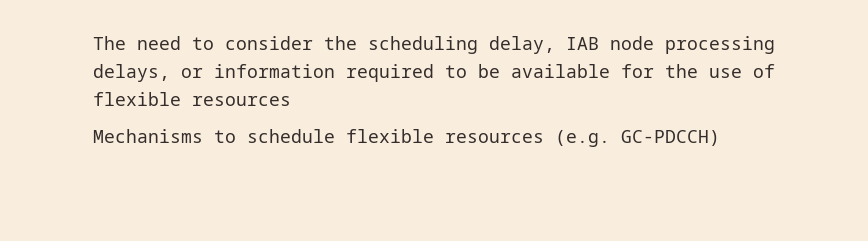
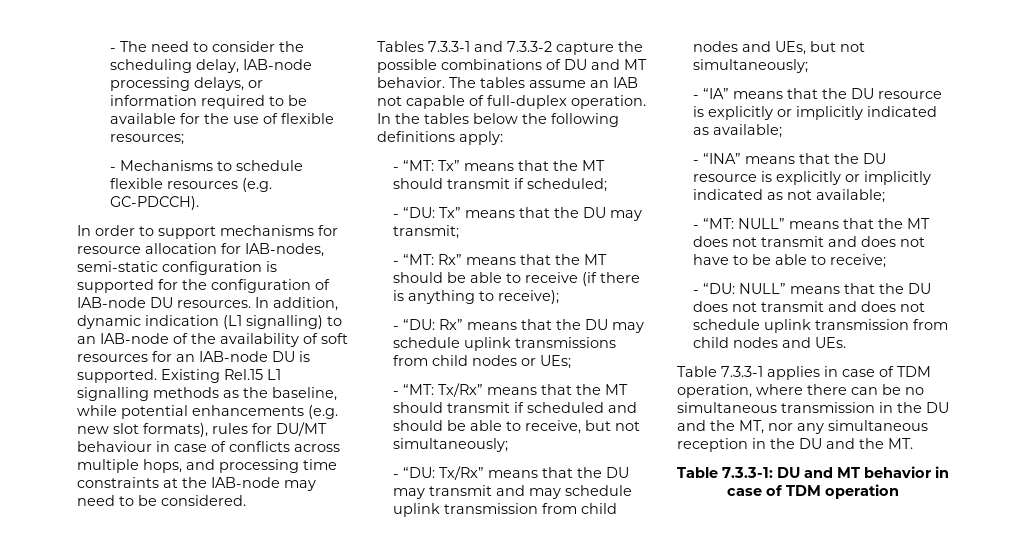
- The need to consider the scheduling delay, IAB node processing delays, or information required to be available for the use of flexible resources
- Mechanisms to schedule flexible resources (e.g. GC-PDCCH)
+ - The need to consider the scheduling delay, IAB-node processing delays, or information required to be available for the use of flexible resources;
+ - Mechanisms to schedule flexible resources (e.g. GC-PDCCH).
+ In order to support mechanisms for resource allocation for IAB-nodes, semi-static configuration is supported for the configuration of IAB-node DU resources. In addition, dynamic indication (L1 signalling) to an IAB-node of the availability of soft resources for an IAB-node DU is supported. Existing Rel.15 L1 signalling methods as the baseline, while potential enhancements (e.g. new slot formats), rules for DU/MT behaviour in case of conflicts across multiple hops, and processing time constraints at the IAB-node may need to be considered.
+ Tables 7.3.3-1 and 7.3.3-2 capture the possible combinations of DU and MT behavior. The tables assume an IAB not capable of full-duplex operation. In the tables below the following definitions apply:
+ - “MT: Tx” means that the MT should transmit if scheduled;
+ - “DU: Tx” means that the DU may transmit;
+ - “MT: Rx” means that the MT should be able to receive (if there is anything to receive);
+ - “DU: Rx” means that the DU may schedule uplink transmissions from child nodes or UEs;
+ - “MT: Tx/Rx” means that the MT should transmit if scheduled and should be able to receive, but not simultaneously;
+ - “DU: Tx/Rx” means that the DU may transmit and may schedule uplink transmission from child nodes and UEs, but not simultaneously;
+ - “IA” means that the DU resource is explicitly or implicitly indicated as available;
+ - “INA” means that the DU resource is explicitly or implicitly indicated as not available;
+ - “MT: NULL” means that the MT does not transmit and does not have to be able to receive;
+ - “DU: NULL” means that the DU does not transmit and does not schedule uplink transmission from child nodes and UEs.
+ Table 7.3.3-1 applies in case of TDM operation, where there can be no simultaneous transmission in the DU and the MT, nor any simultaneous reception in the DU and the MT.
+ Table 7.3.3-1: DU and MT behavior in case of TDM operation

